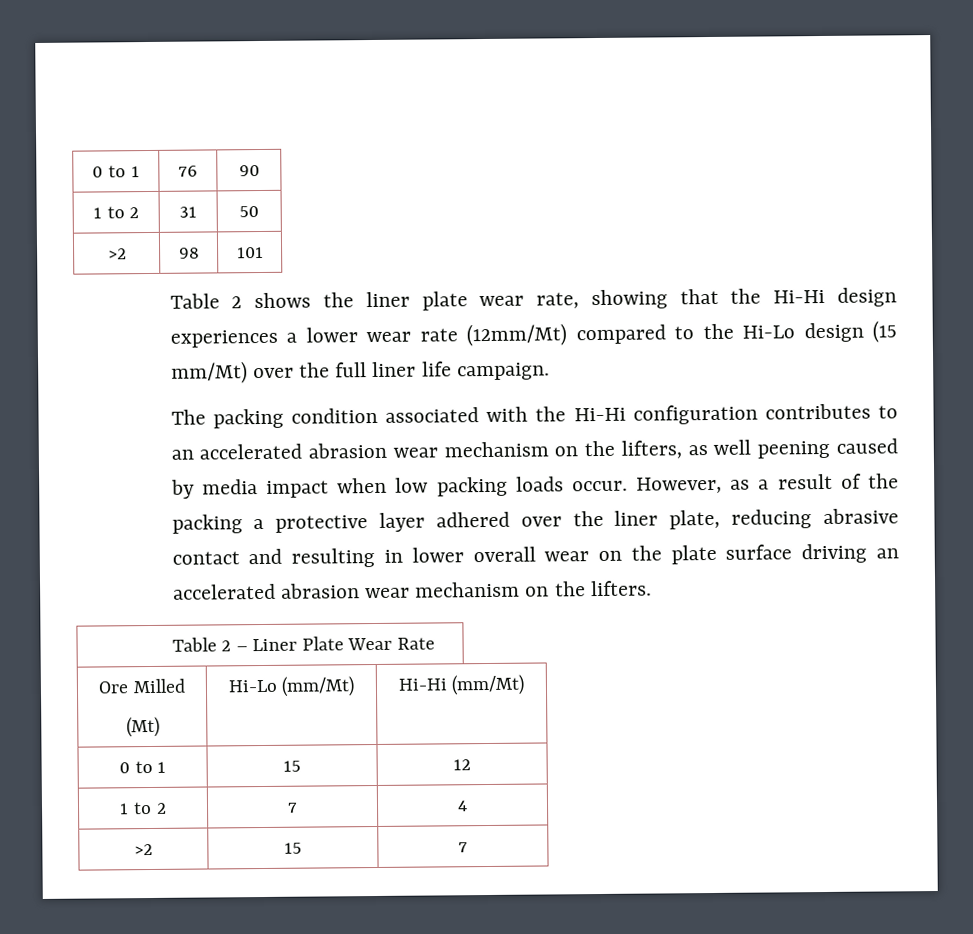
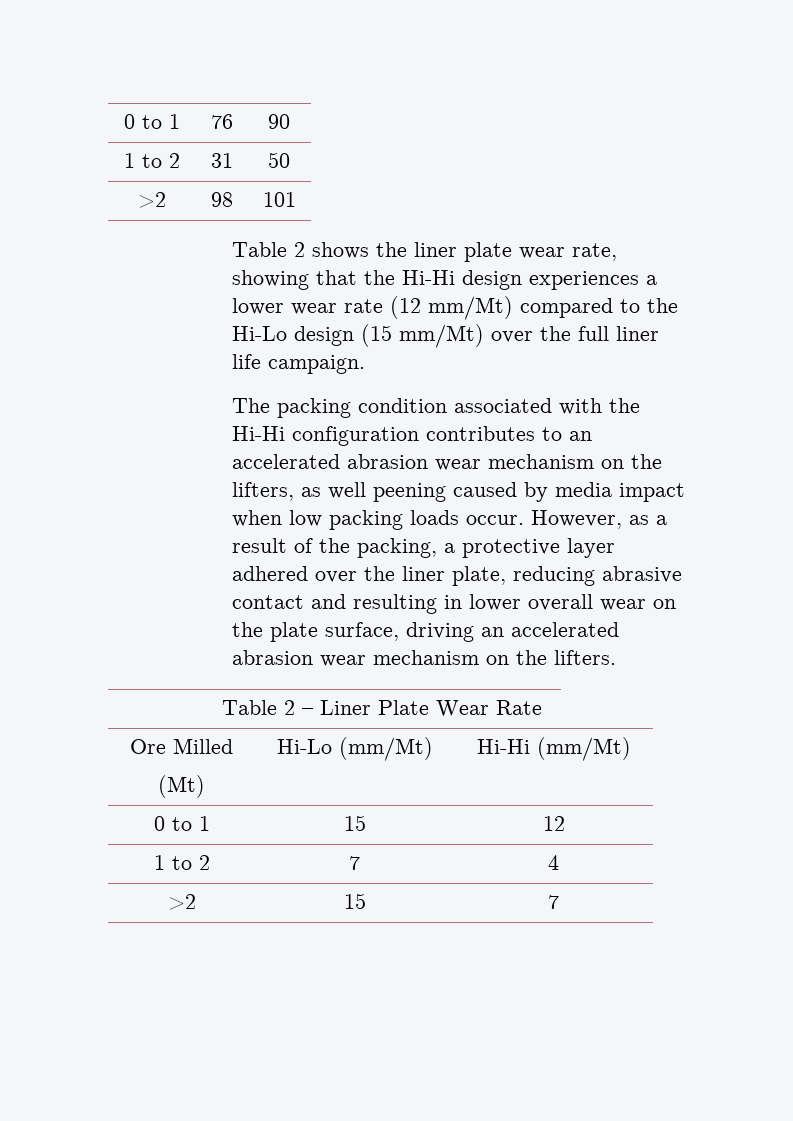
- Table 2 shows the liner plate wear rate, showing that the Hi-Hi design experiences a lower wear rate (12mm/Mt) compared to the Hi-Lo design (15 mm/Mt) over the full liner life campaign.
+ Table 2 shows the liner plate wear rate, showing that the Hi-Hi design experiences a lower wear rate (12 mm/Mt) compared to the Hi-Lo design (15 mm/Mt) over the full liner life campaign.
- However, as a result of the packing a protective layer adhered over the liner plate, reducing abrasive contact and resulting in lower overall wear on the plate surface driving an accelerated abrasion wear mechanism on the lifters.
+ However, as a result of the packing, a protective layer adhered over the liner plate, reducing abrasive contact and resulting in lower overall wear on the plate surface, driving an accelerated abrasion wear mechanism on the lifters.

